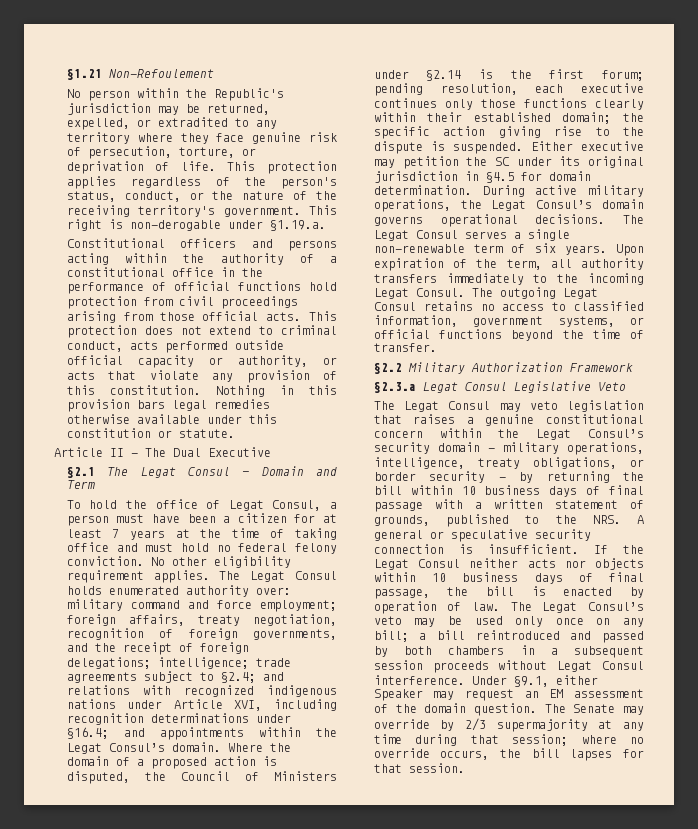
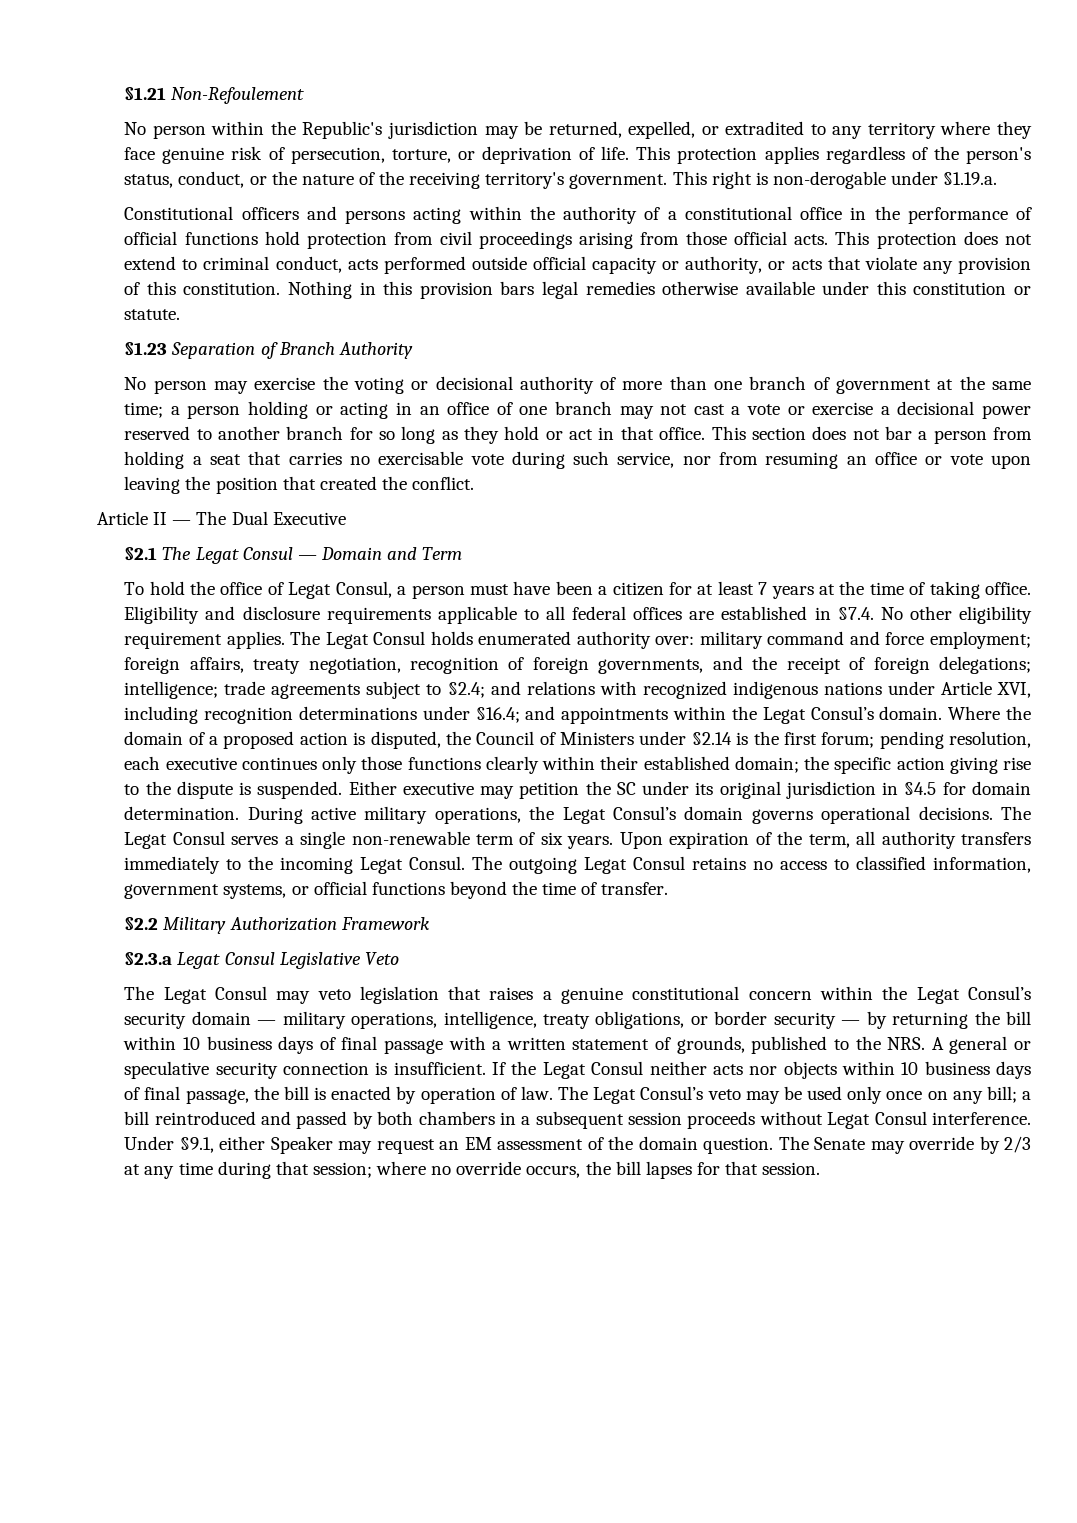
+ §1.23 Separation of Branch Authority
+ No person may exercise the voting or decisional authority of more than one branch of government at the same time; a person holding or acting in an office of one branch may not cast a vote or exercise a decisional power reserved to another branch for so long as they hold or act in that office. This section does not bar a person from holding a seat that carries no exercisable vote during such service, nor from resuming an office or vote upon leaving the position that created the conflict.
- To hold the office of Legat Consul, a person must have been a citizen for at least 7 years at the time of taking office and must hold no federal felony conviction. No other eligibility requirement applies.
+ To hold the office of Legat Consul, a person must have been a citizen for at least 7 years at the time of taking office. Eligibility and disclosure requirements applicable to all federal offices are established in §7.4. No other eligibility requirement applies.
- The Senate may override by 2/3 supermajority at any time during that session; where no override occurs, the bill lapses for that session.
+ The Senate may override by 2/3 at any time during that session; where no override occurs, the bill lapses for that session.

